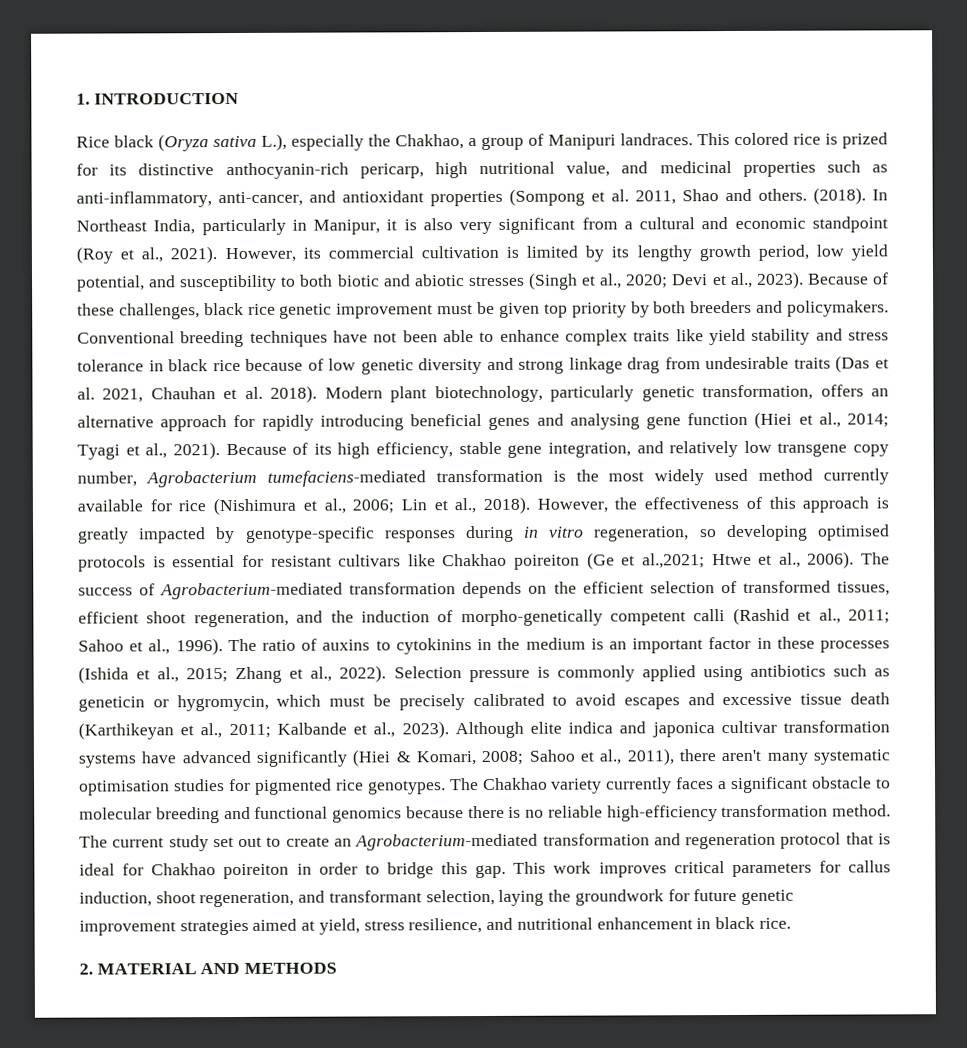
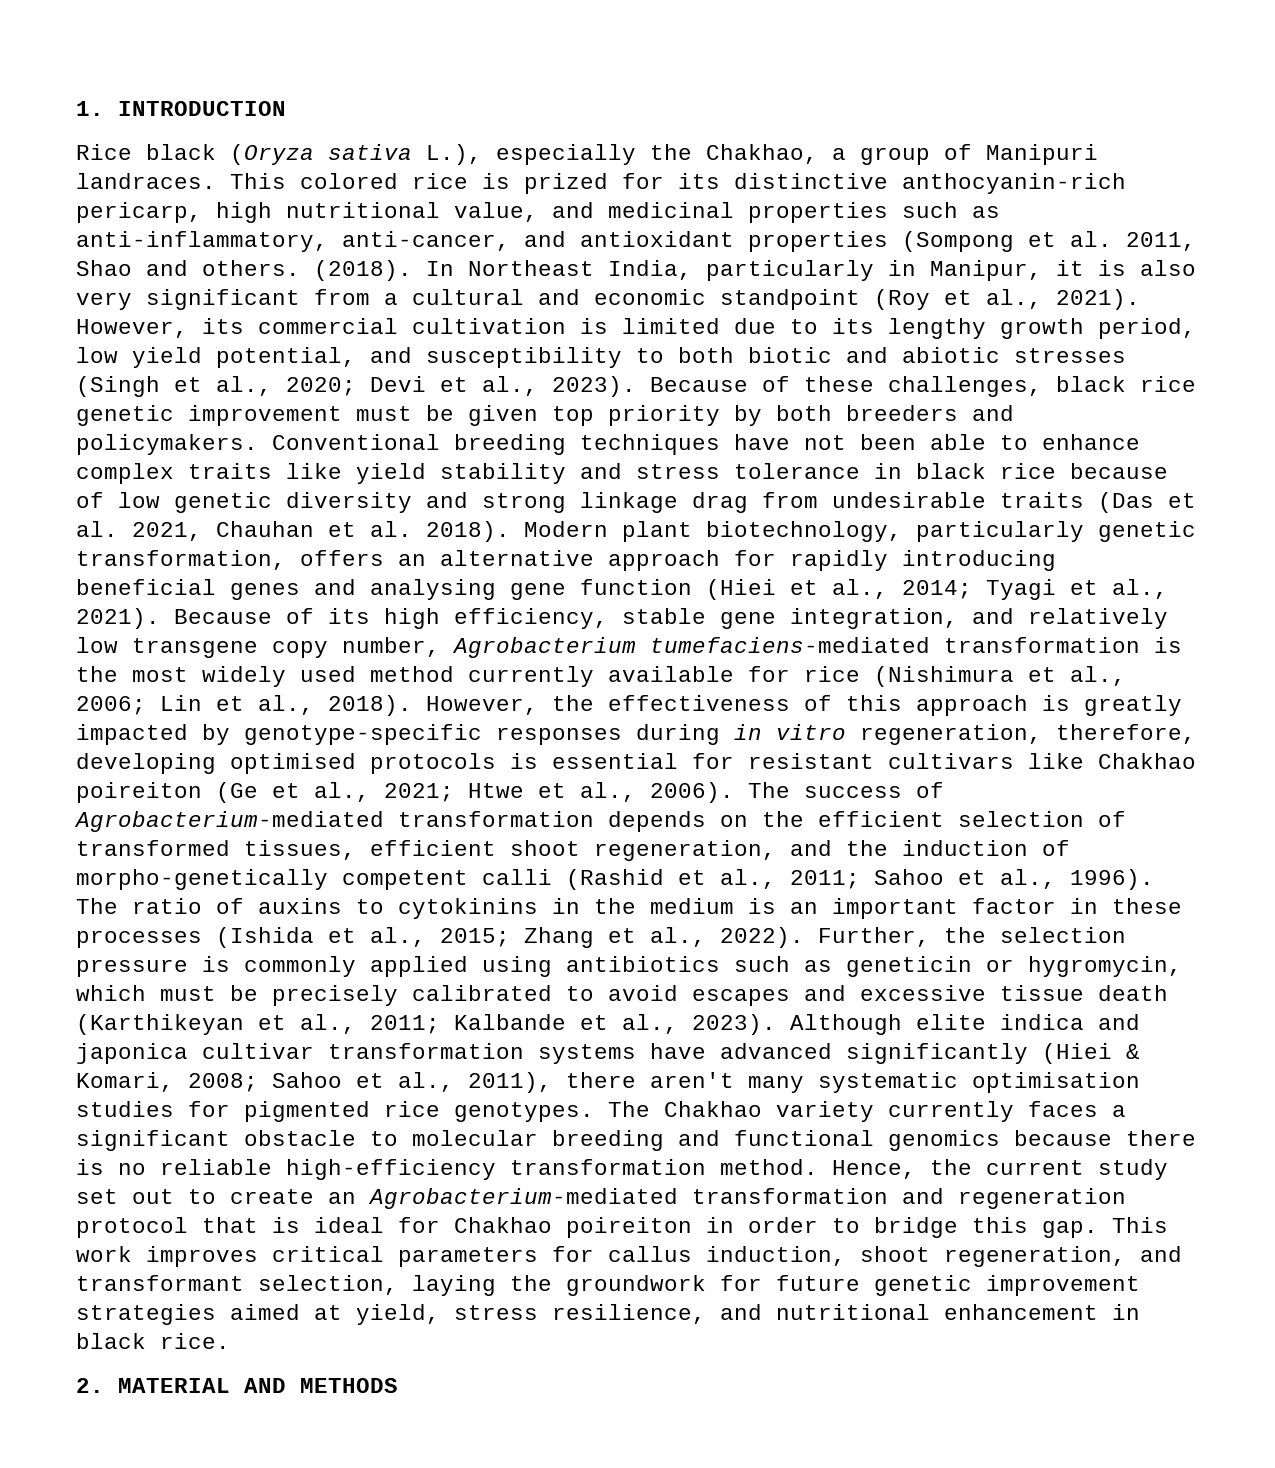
- However, its commercial cultivation is limited by its lengthy growth period, low yield potential, and susceptibility to both biotic and abiotic stresses (Singh et al., 2020; Devi et al., 2023).
+ However, its commercial cultivation is limited due to its lengthy growth period, low yield potential, and susceptibility to both biotic and abiotic stresses (Singh et al., 2020; Devi et al., 2023).
- However, the effectiveness of this approach is greatly impacted by genotype-specific responses during in vitro regeneration, so developing optimised protocols is essential for resistant cultivars like Chakhao poireiton (Ge et al.,2021; Htwe et al., 2006).
+ However, the effectiveness of this approach is greatly impacted by genotype-specific responses during in vitro regeneration, therefore, developing optimised protocols is essential for resistant cultivars like Chakhao poireiton (Ge et al., 2021; Htwe et al., 2006).
- Selection pressure is commonly applied using antibiotics such as geneticin or hygromycin, which must be precisely calibrated to avoid escapes and excessive tissue death (Karthikeyan et al., 2011; Kalbande et al., 2023).
+ Further, the selection pressure is commonly applied using antibiotics such as geneticin or hygromycin, which must be precisely calibrated to avoid escapes and excessive tissue death (Karthikeyan et al., 2011; Kalbande et al., 2023).
- The current study set out to create an Agrobacterium-mediated transformation and regeneration protocol that is ideal for Chakhao poireiton in order to bridge this gap.
+ Hence, the current study set out to create an Agrobacterium-mediated transformation and regeneration protocol that is ideal for Chakhao poireiton in order to bridge this gap.

